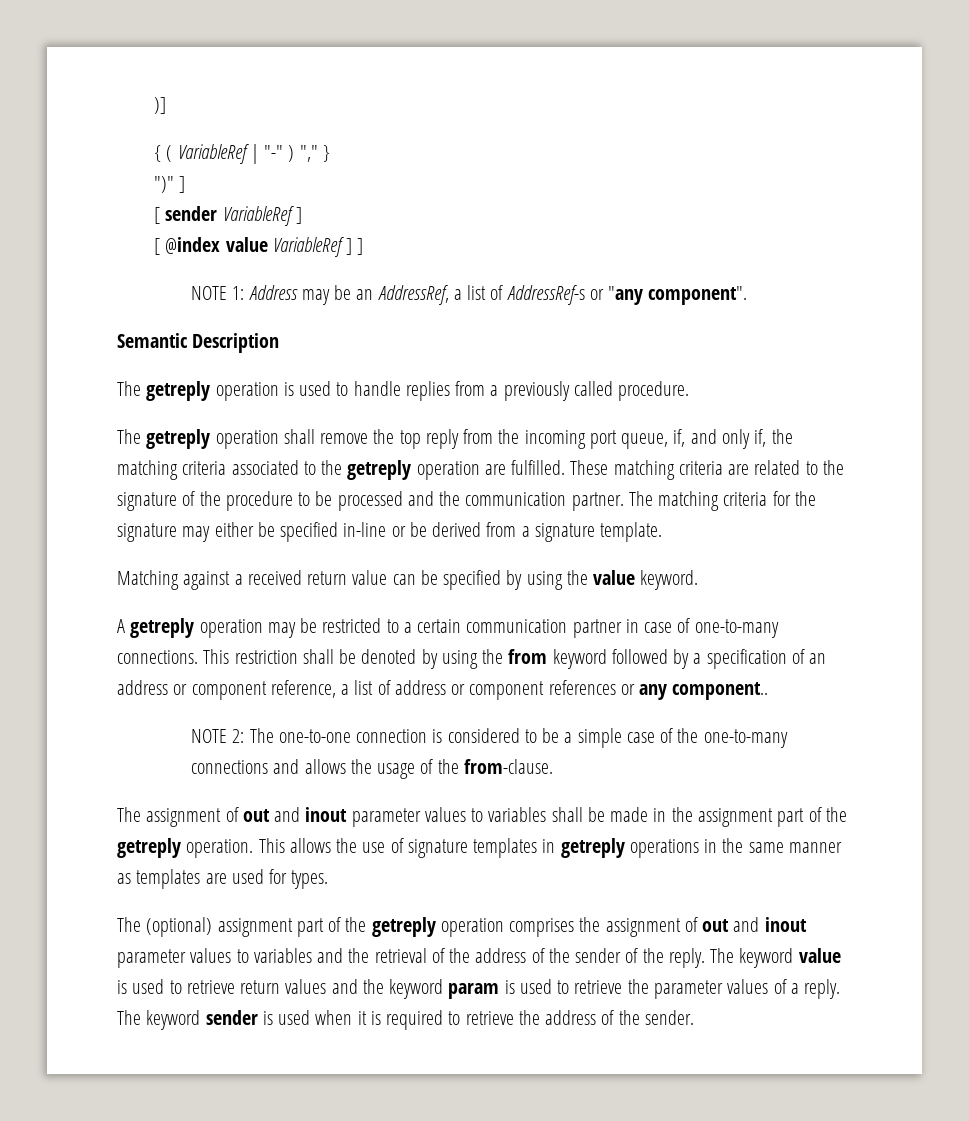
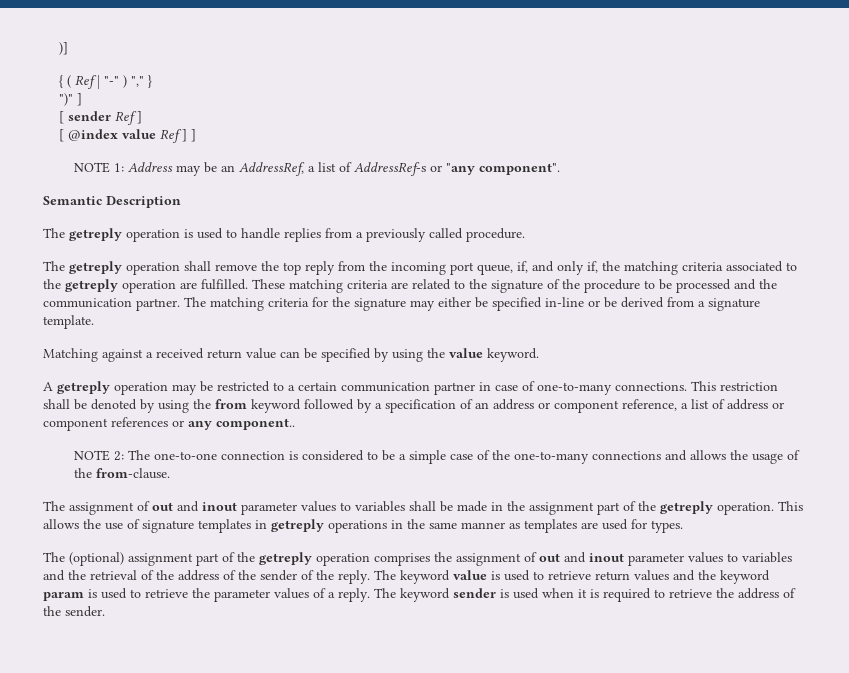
- { ( VariableRef | "-" ) "," }
+ { ( Ref | "-" ) "," }
- [ sender VariableRef ]
+ [ sender Ref ]
- [ @index value VariableRef ] ]
+ [ @index value Ref ] ]

